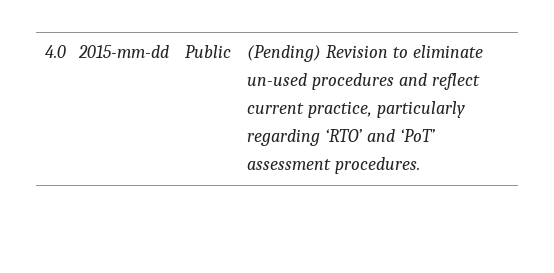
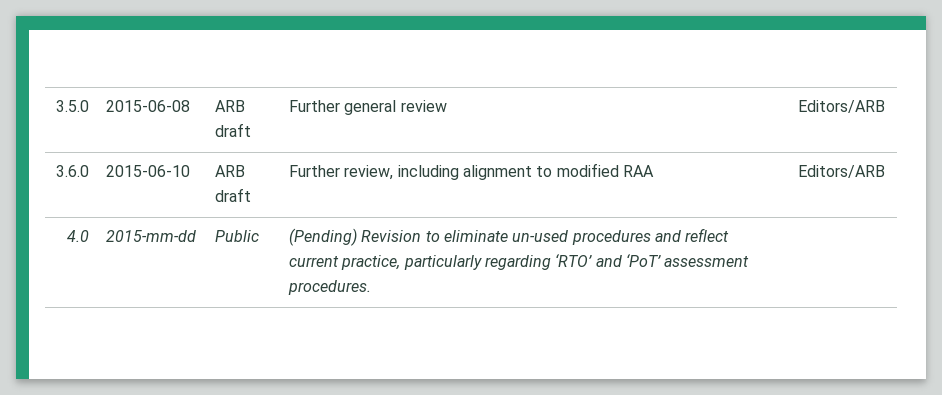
+ 3.5.0 | 2015-06-08 | ARB draft | Further general review | Editors/ARB
+ 3.6.0 | 2015-06-10 | ARB draft | Further review, including alignment to modified RAA | Editors/ARB

